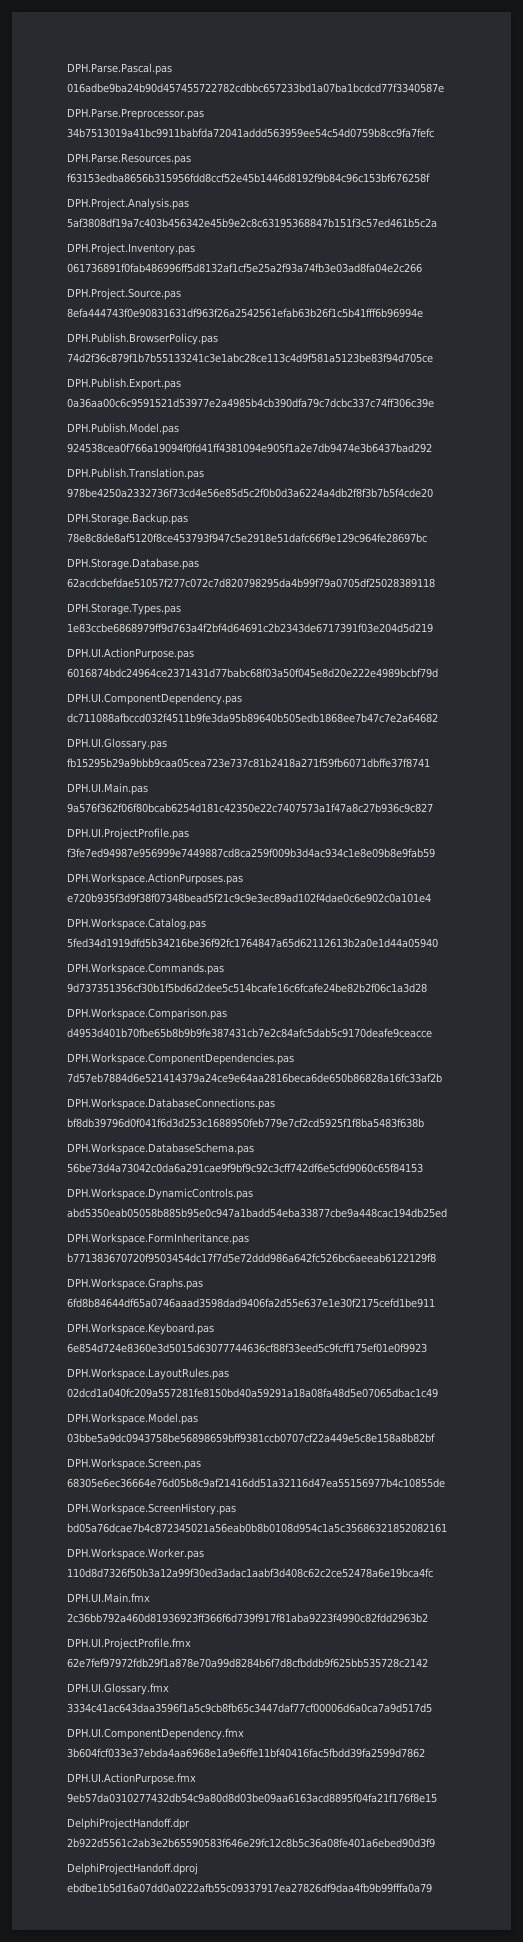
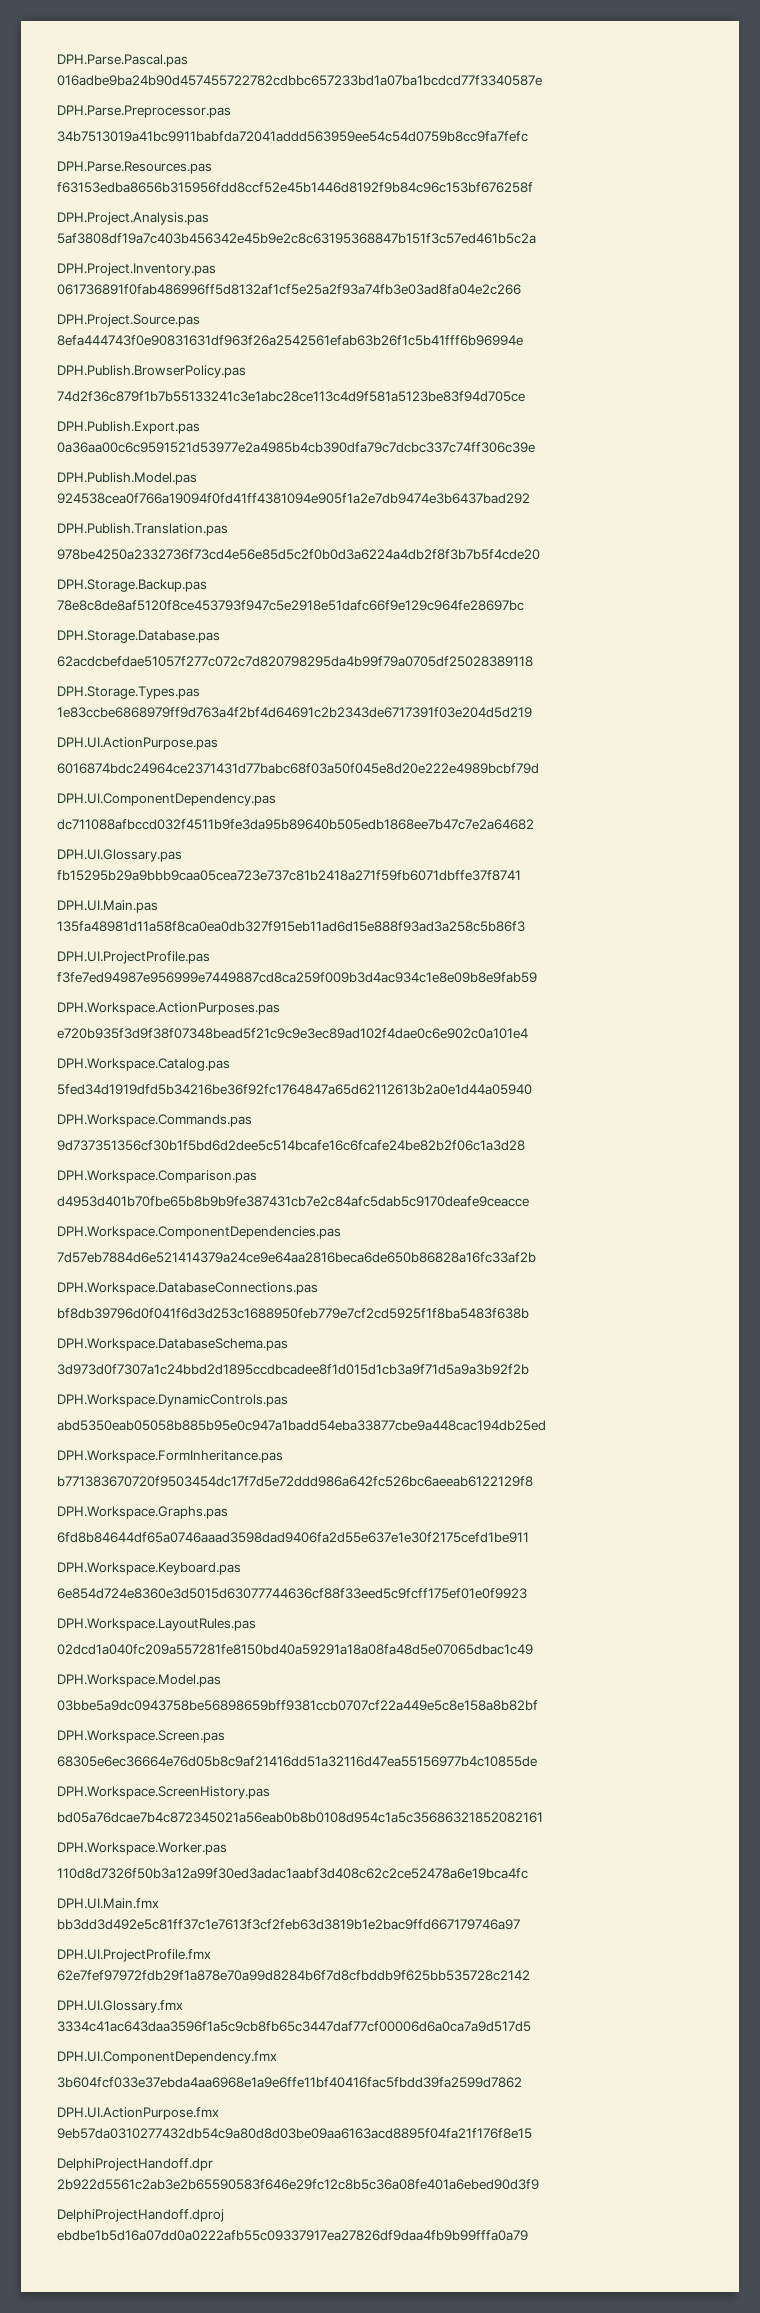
- 9a576f362f06f80bcab6254d181c42350e22c7407573a1f47a8c27b936c9c827
+ 135fa48981d11a58f8ca0ea0db327f915eb11ad6d15e888f93ad3a258c5b86f3
- 56be73d4a73042c0da6a291cae9f9bf9c92c3cff742df6e5cfd9060c65f84153
+ 3d973d0f7307a1c24bbd2d1895ccdbcadee8f1d015d1cb3a9f71d5a9a3b92f2b
- 2c36bb792a460d81936923ff366f6d739f917f81aba9223f4990c82fdd2963b2
+ bb3dd3d492e5c81ff37c1e7613f3cf2feb63d3819b1e2bac9ffd667179746a97

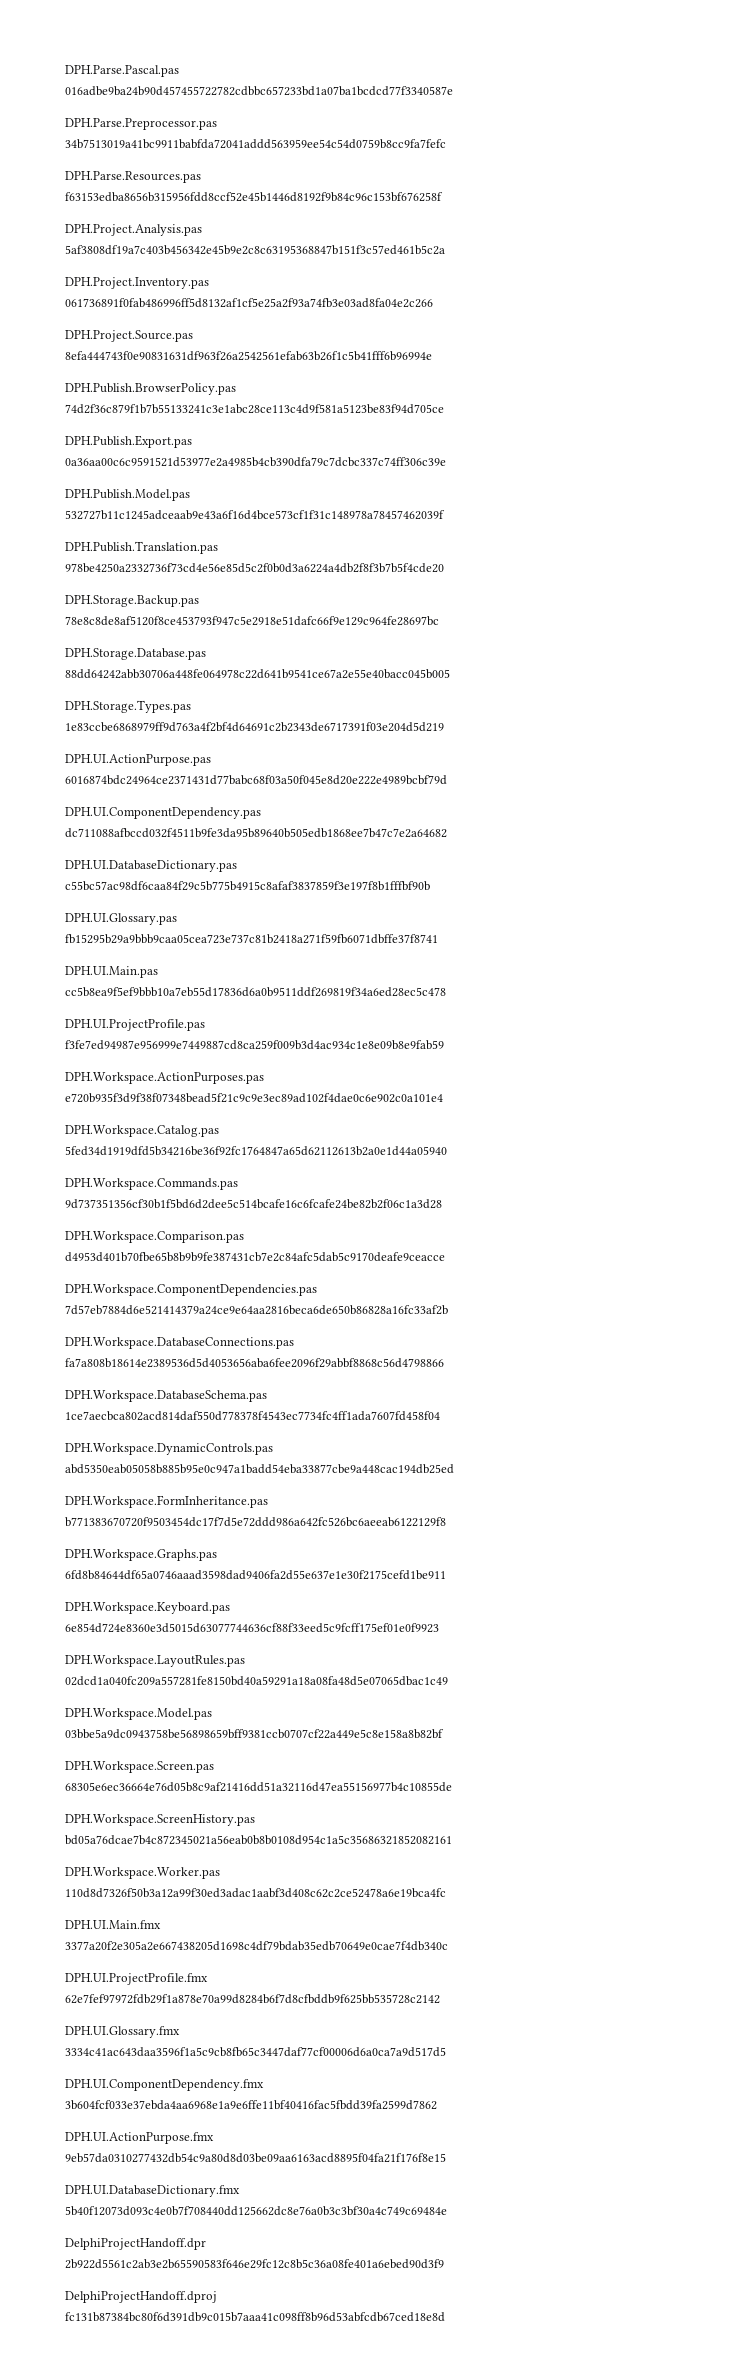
- 924538cea0f766a19094f0fd41ff4381094e905f1a2e7db9474e3b6437bad292
+ 532727b11c1245adceaab9e43a6f16d4bce573cf1f31c148978a78457462039f
- 62acdcbefdae51057f277c072c7d820798295da4b99f79a0705df25028389118
+ 88dd64242abb30706a448fe064978c22d641b9541ce67a2e55e40bacc045b005
+ DPH.UI.DatabaseDictionary.pas
+ c55bc57ac98df6caa84f29c5b775b4915c8afaf3837859f3e197f8b1fffbf90b
- 135fa48981d11a58f8ca0ea0db327f915eb11ad6d15e888f93ad3a258c5b86f3
+ cc5b8ea9f5ef9bbb10a7eb55d17836d6a0b9511ddf269819f34a6ed28ec5c478
- bf8db39796d0f041f6d3d253c1688950feb779e7cf2cd5925f1f8ba5483f638b
+ fa7a808b18614e2389536d5d4053656aba6fee2096f29abbf8868c56d4798866
- 3d973d0f7307a1c24bbd2d1895ccdbcadee8f1d015d1cb3a9f71d5a9a3b92f2b
+ 1ce7aecbca802acd814daf550d778378f4543ec7734fc4ff1ada7607fd458f04
- bb3dd3d492e5c81ff37c1e7613f3cf2feb63d3819b1e2bac9ffd667179746a97
+ 3377a20f2e305a2e667438205d1698c4df79bdab35edb70649e0cae7f4db340c
+ DPH.UI.DatabaseDictionary.fmx
+ 5b40f12073d093c4e0b7f708440dd125662dc8e76a0b3c3bf30a4c749c69484e
- ebdbe1b5d16a07dd0a0222afb55c09337917ea27826df9daa4fb9b99fffa0a79
+ fc131b87384bc80f6d391db9c015b7aaa41c098ff8b96d53abfcdb67ced18e8d

